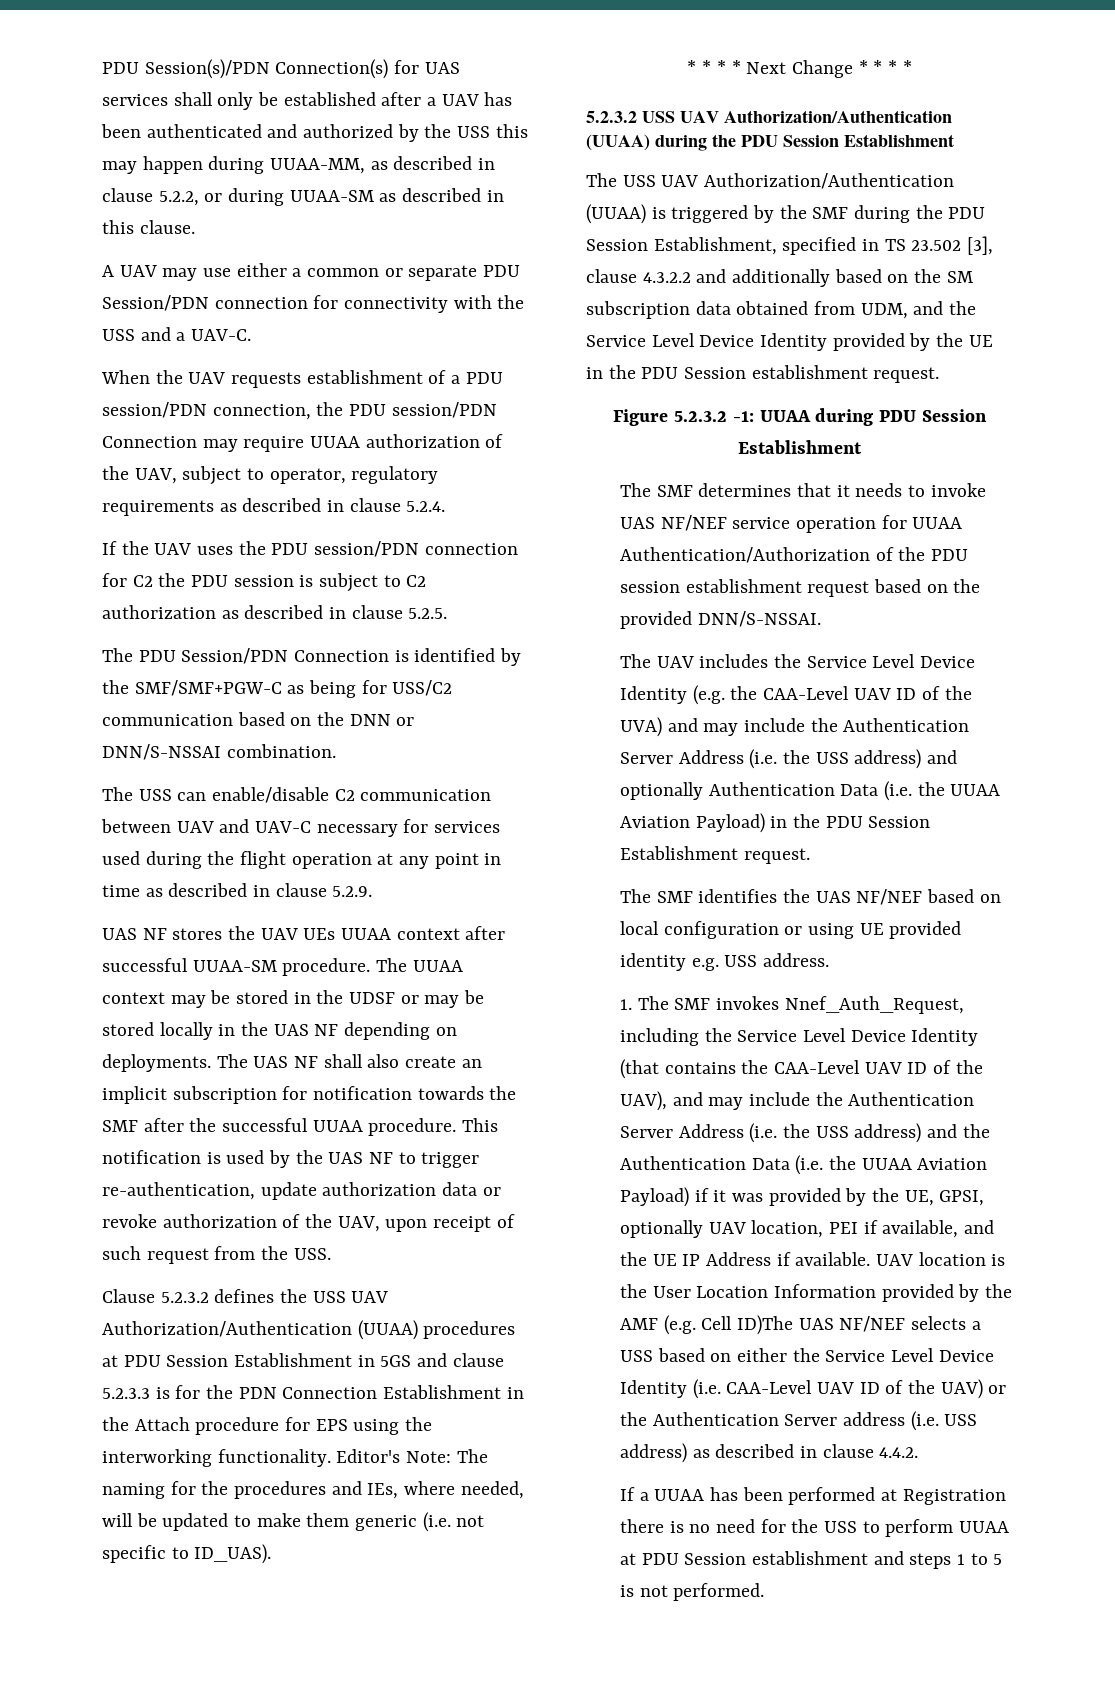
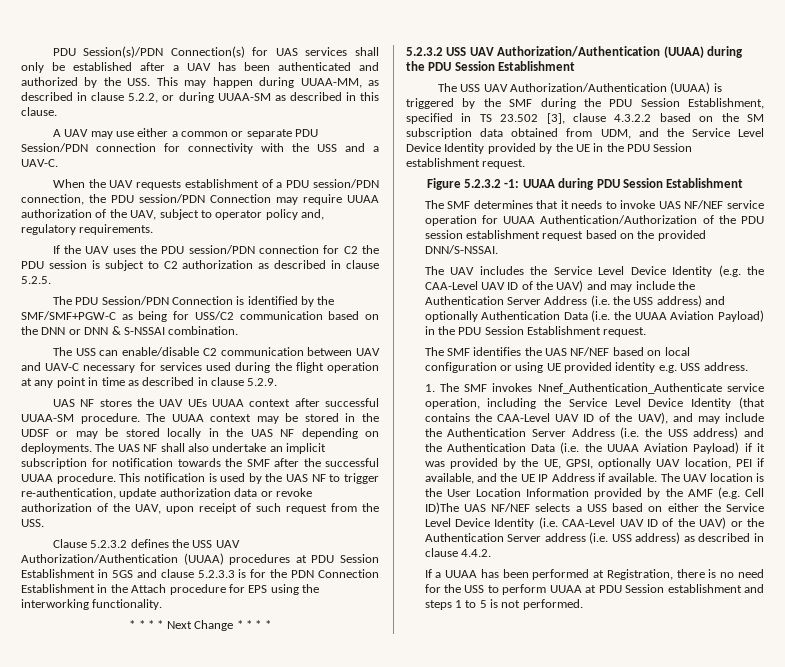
- PDU Session(s)/PDN Connection(s) for UAS services shall only be established after a UAV has been authenticated and authorized by the USS this may happen during UUAA-MM, as described in clause 5.2.2, or during UUAA-SM as described in this clause.
+ PDU Session(s)/PDN Connection(s) for UAS services shall only be established after a UAV has been authenticated and authorized by the USS. This may happen during UUAA-MM, as described in clause 5.2.2, or during UUAA-SM as described in this clause.
- When the UAV requests establishment of a PDU session/PDN connection, the PDU session/PDN Connection may require UUAA authorization of the UAV, subject to operator, regulatory requirements as described in clause 5.2.4.
+ When the UAV requests establishment of a PDU session/PDN connection, the PDU session/PDN Connection may require UUAA authorization of the UAV, subject to operator policy and, regulatory requirements.
- The PDU Session/PDN Connection is identified by the SMF/SMF+PGW-C as being for USS/C2 communication based on the DNN or DNN/S-NSSAI combination.
+ The PDU Session/PDN Connection is identified by the SMF/SMF+PGW-C as being for USS/C2 communication based on the DNN or DNN & S-NSSAI combination.
- The UAS NF shall also create an implicit subscription for notification towards the SMF after the successful UUAA procedure.
+ The UAS NF shall also undertake an implicit subscription for notification towards the SMF after the successful UUAA procedure.
- Editor's Note: The naming for the procedures and IEs, where needed, will be updated to make them generic (i.e. not specific to ID_UAS).
- The USS UAV Authorization/Authentication (UUAA) is triggered by the SMF during the PDU Session Establishment, specified in TS 23.502 [3], clause 4.3.2.2 and additionally based on the SM subscription data obtained from UDM, and the Service Level Device Identity provided by the UE in the PDU Session establishment request.
+ The USS UAV Authorization/Authentication (UUAA) is triggered by the SMF during the PDU Session Establishment, specified in TS 23.502 [3], clause 4.3.2.2 based on the SM subscription data obtained from UDM, and the Service Level Device Identity provided by the UE in the PDU Session establishment request.
- The UAV includes the Service Level Device Identity (e.g. the CAA-Level UAV ID of the UVA) and may include the Authentication Server Address (i.e. the USS address) and optionally Authentication Data (i.e. the UUAA Aviation Payload) in the PDU Session Establishment request.
+ The UAV includes the Service Level Device Identity (e.g. the CAA-Level UAV ID of the UAV) and may include the Authentication Server Address (i.e. the USS address) and optionally Authentication Data (i.e. the UUAA Aviation Payload) in the PDU Session Establishment request.
- 1. The SMF invokes Nnef_Auth_Request, including the Service Level Device Identity (that contains the CAA-Level UAV ID of the UAV), and may include the Authentication Server Address (i.e. the USS address) and the Authentication Data (i.e. the UUAA Aviation Payload) if it was provided by the UE, GPSI, optionally UAV location, PEI if available, and the UE IP Address if available.
+ 1. The SMF invokes Nnef_Authentication_Authenticate service operation, including the Service Level Device Identity (that contains the CAA-Level UAV ID of the UAV), and may include the Authentication Server Address (i.e. the USS address) and the Authentication Data (i.e. the UUAA Aviation Payload) if it was provided by the UE, GPSI, optionally UAV location, PEI if available, and the UE IP Address if available.
- UAV location is the User Location Information provided by the AMF (e.g. Cell ID)The UAS NF/NEF selects a USS based on either the Service Level Device Identity (i.e. CAA-Level UAV ID of the UAV) or the Authentication Server address (i.e. USS address) as described in clause 4.4.2.
+ The UAV location is the User Location Information provided by the AMF (e.g. Cell ID)The UAS NF/NEF selects a USS based on either the Service Level Device Identity (i.e. CAA-Level UAV ID of the UAV) or the Authentication Server address (i.e. USS address) as described in clause 4.4.2.
- If a UUAA has been performed at Registration there is no need for the USS to perform UUAA at PDU Session establishment and steps 1 to 5 is not performed.
+ If a UUAA has been performed at Registration, there is no need for the USS to perform UUAA at PDU Session establishment and steps 1 to 5 is not performed.

